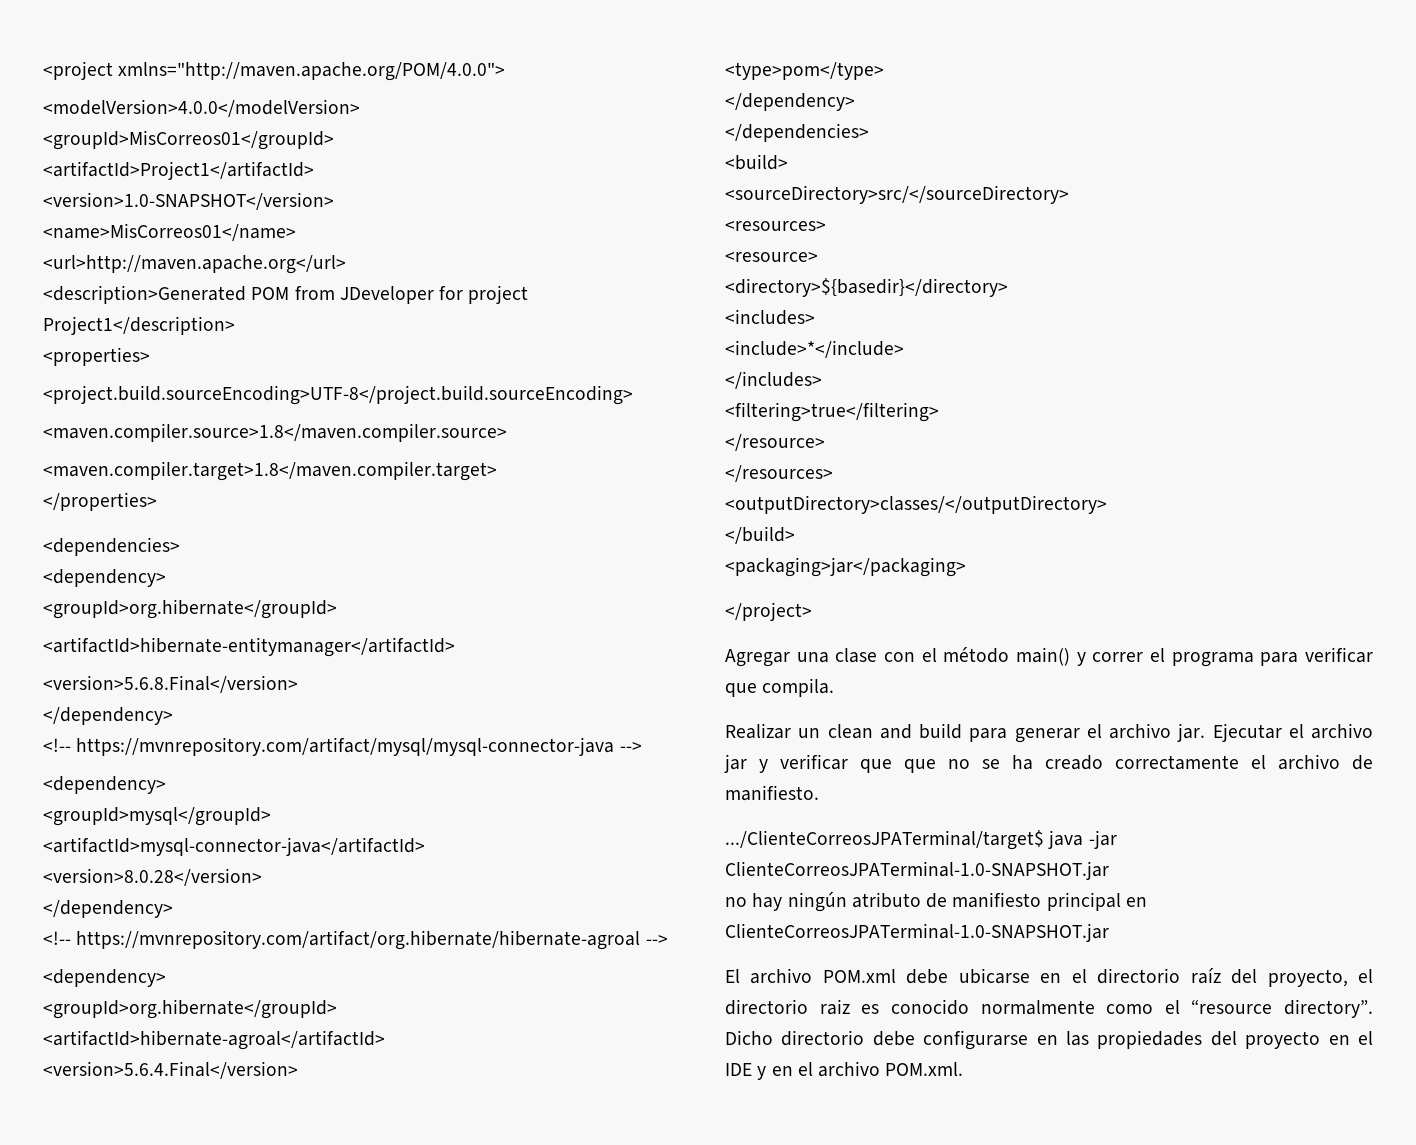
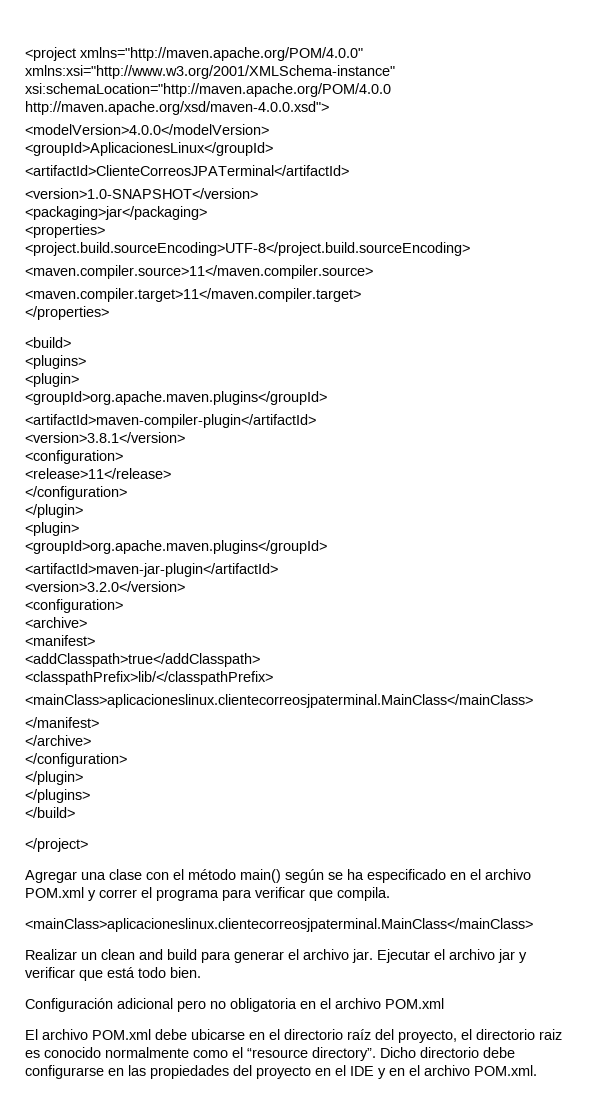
- <project xmlns="http://maven.apache.org/POM/4.0.0">
+ <project xmlns="http://maven.apache.org/POM/4.0.0" xmlns:xsi="http://www.w3.org/2001/XMLSchema-instance" xsi:schemaLocation="http://maven.apache.org/POM/4.0.0 http://maven.apache.org/xsd/maven-4.0.0.xsd">
- <groupId>MisCorreos01</groupId>
- <artifactId>Project1</artifactId>
+ <groupId>AplicacionesLinux</groupId>
+ <artifactId>ClienteCorreosJPATerminal</artifactId>
- <name>MisCorreos01</name>
- <url>http://maven.apache.org</url>
- <description>Generated POM from JDeveloper for project Project1</description>
+ <packaging>jar</packaging>
- <maven.compiler.source>1.8</maven.compiler.source>
- <maven.compiler.target>1.8</maven.compiler.target>
+ <maven.compiler.source>11</maven.compiler.source>
+ <maven.compiler.target>11</maven.compiler.target>
- <dependencies>
- <dependency>
- <groupId>org.hibernate</groupId>
- <artifactId>hibernate-entitymanager</artifactId>
- <version>5.6.8.Final</version>
- </dependency>
- <!-- https://mvnrepository.com/artifact/mysql/mysql-connector-java -->
- <dependency>
- <groupId>mysql</groupId>
- <artifactId>mysql-connector-java</artifactId>
- <version>8.0.28</version>
- </dependency>
- <!-- https://mvnrepository.com/artifact/org.hibernate/hibernate-agroal -->
- <dependency>
- <groupId>org.hibernate</groupId>
- <artifactId>hibernate-agroal</artifactId>
- <version>5.6.4.Final</version>
- <type>pom</type>
- </dependency>
- </dependencies>
  <build>
- <sourceDirectory>src/</sourceDirectory>
- <resources>
- <resource>
- <directory>${basedir}</directory>
- <includes>
- <include>*</include>
- </includes>
- <filtering>true</filtering>
- </resource>
- </resources>
- <outputDirectory>classes/</outputDirectory>
+ <plugins>
+ <plugin>
+ <groupId>org.apache.maven.plugins</groupId>
+ <artifactId>maven-compiler-plugin</artifactId>
+ <version>3.8.1</version>
+ <configuration>
+ <release>11</release>
+ </configuration>
+ </plugin>
+ <plugin>
+ <groupId>org.apache.maven.plugins</groupId>
+ <artifactId>maven-jar-plugin</artifactId>
+ <version>3.2.0</version>
+ <configuration>
+ <archive>
+ <manifest>
+ <addClasspath>true</addClasspath>
+ <classpathPrefix>lib/</classpathPrefix>
+ <mainClass>aplicacioneslinux.clientecorreosjpaterminal.MainClass</mainClass>
+ </manifest>
+ </archive>
+ </configuration>
+ </plugin>
+ </plugins>
- <packaging>jar</packaging>
- Agregar una clase con el método main() y correr el programa para verificar que compila.
+ Agregar una clase con el método main() según se ha especificado en el archivo POM.xml y correr el programa para verificar que compila.
+ <mainClass>aplicacioneslinux.clientecorreosjpaterminal.MainClass</mainClass>
- Ejecutar el archivo jar y verificar que que no se ha creado correctamente el archivo de manifiesto.
- .../ClienteCorreosJPATerminal/target$ java -jar ClienteCorreosJPATerminal-1.0-SNAPSHOT.jar
- no hay ningún atributo de manifiesto principal en ClienteCorreosJPATerminal-1.0-SNAPSHOT.jar
+ Ejecutar el archivo jar y verificar que está todo bien.
+ Configuración adicional pero no obligatoria en el archivo POM.xml

